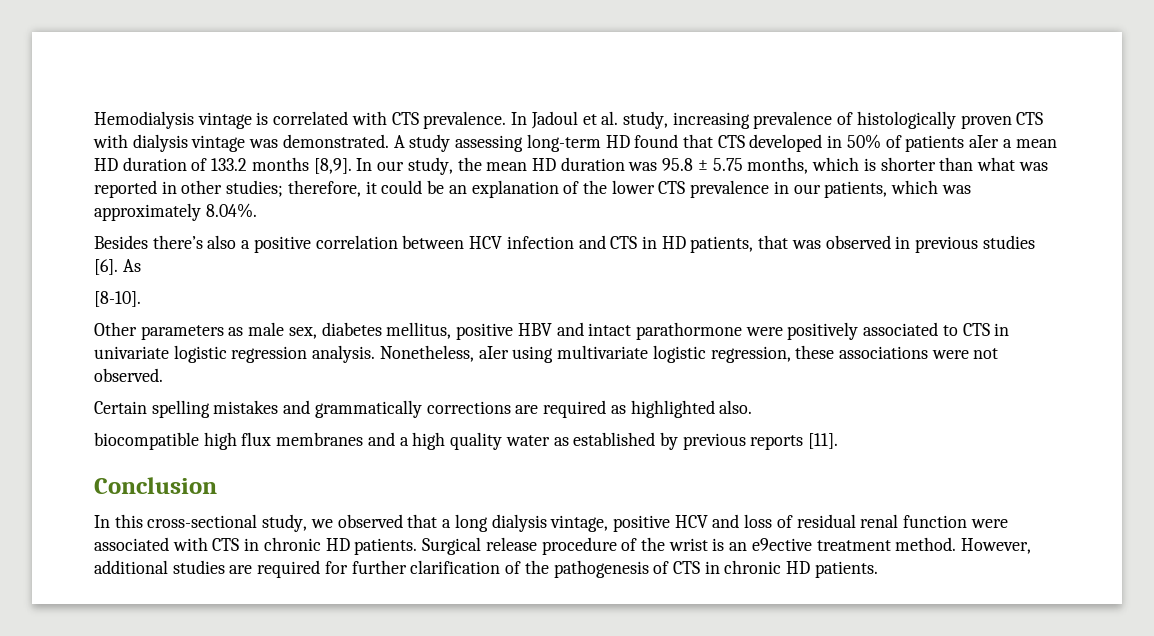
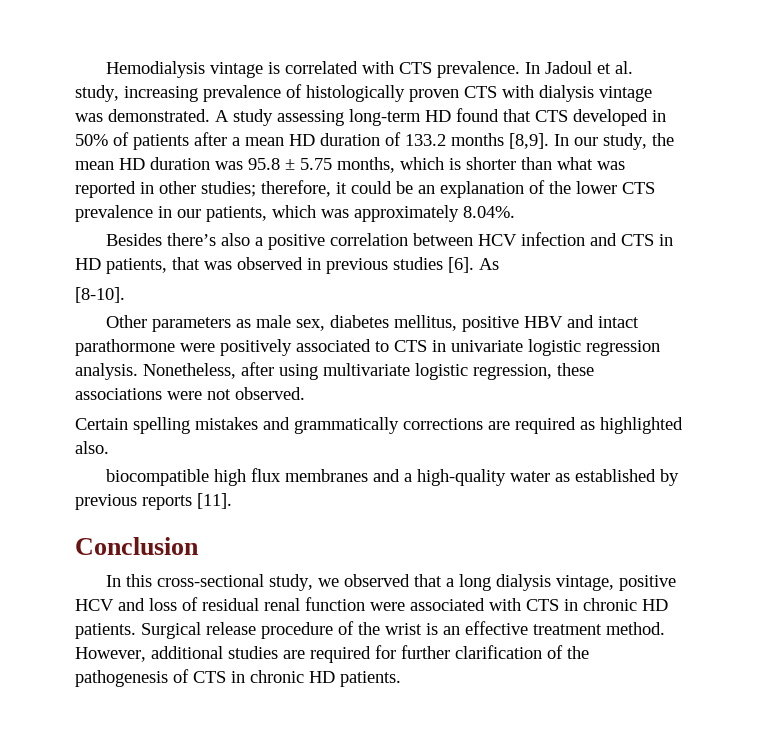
- A study assessing long-term HD found that CTS developed in 50% of patients aIer a mean HD duration of 133.2 months [8,9].
+ A study assessing long-term HD found that CTS developed in 50% of patients after a mean HD duration of 133.2 months [8,9].
- Nonetheless, aIer using multivariate logistic regression, these associations were not observed.
+ Nonetheless, after using multivariate logistic regression, these associations were not observed.
- biocompatible high flux membranes and a high quality water as established by previous reports [11].
+ biocompatible high flux membranes and a high-quality water as established by previous reports [11].
- Surgical release procedure of the wrist is an e9ective treatment method.
+ Surgical release procedure of the wrist is an effective treatment method.

